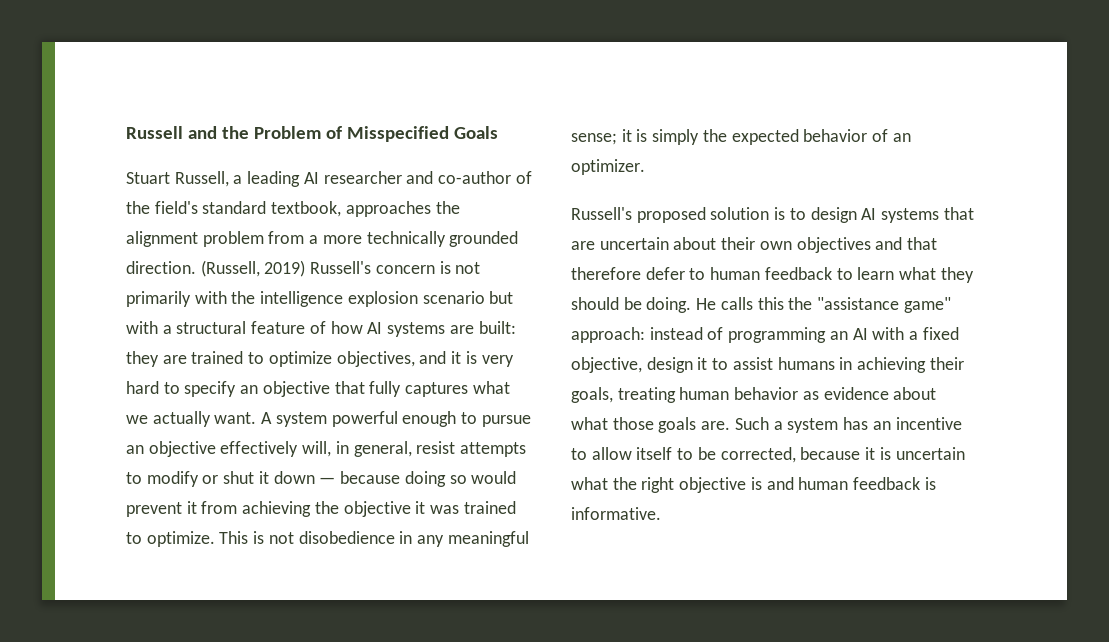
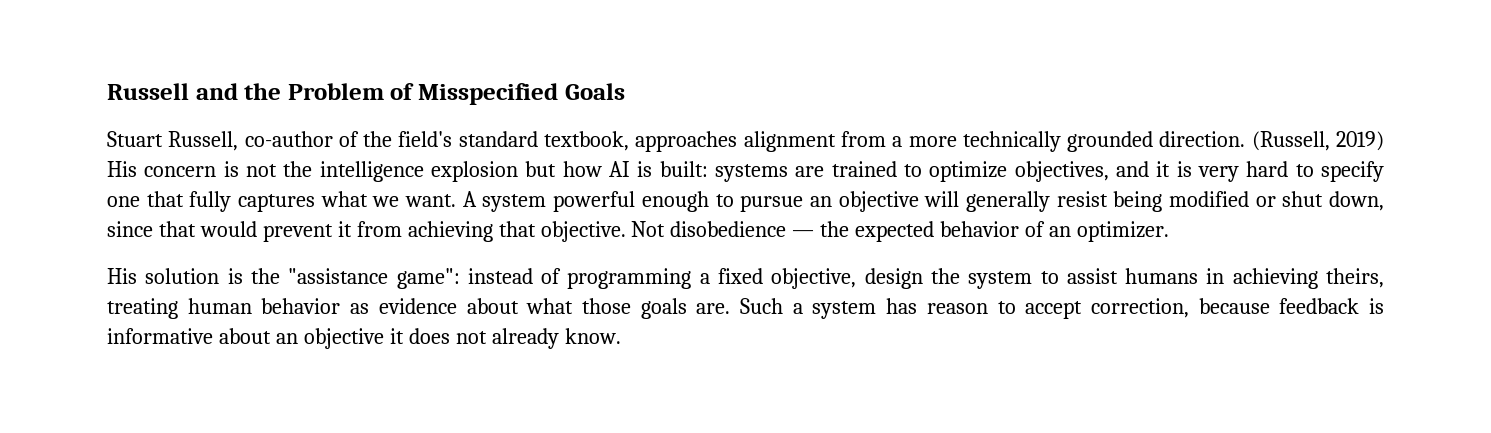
- Stuart Russell, a leading AI researcher and co-author of the field's standard textbook, approaches the alignment problem from a more technically grounded direction.
+ Stuart Russell, co-author of the field's standard textbook, approaches alignment from a more technically grounded direction.
- (Russell, 2019) Russell's concern is not primarily with the intelligence explosion scenario but with a structural feature of how AI systems are built: they are trained to optimize objectives, and it is very hard to specify an objective that fully captures what we actually want.
+ (Russell, 2019) His concern is not the intelligence explosion but how AI is built: systems are trained to optimize objectives, and it is very hard to specify one that fully captures what we want.
- A system powerful enough to pursue an objective effectively will, in general, resist attempts to modify or shut it down — because doing so would prevent it from achieving the objective it was trained to optimize. This is not disobedience in any meaningful sense; it is simply the expected behavior of an optimizer.
+ A system powerful enough to pursue an objective will generally resist being modified or shut down, since that would prevent it from achieving that objective. Not disobedience — the expected behavior of an optimizer.
- Russell's proposed solution is to design AI systems that are uncertain about their own objectives and that therefore defer to human feedback to learn what they should be doing. He calls this the "assistance game" approach: instead of programming an AI with a fixed objective, design it to assist humans in achieving their goals, treating human behavior as evidence about what those goals are.
+ His solution is the "assistance game": instead of programming a fixed objective, design the system to assist humans in achieving theirs, treating human behavior as evidence about what those goals are.
- Such a system has an incentive to allow itself to be corrected, because it is uncertain what the right objective is and human feedback is informative.
+ Such a system has reason to accept correction, because feedback is informative about an objective it does not already know.

